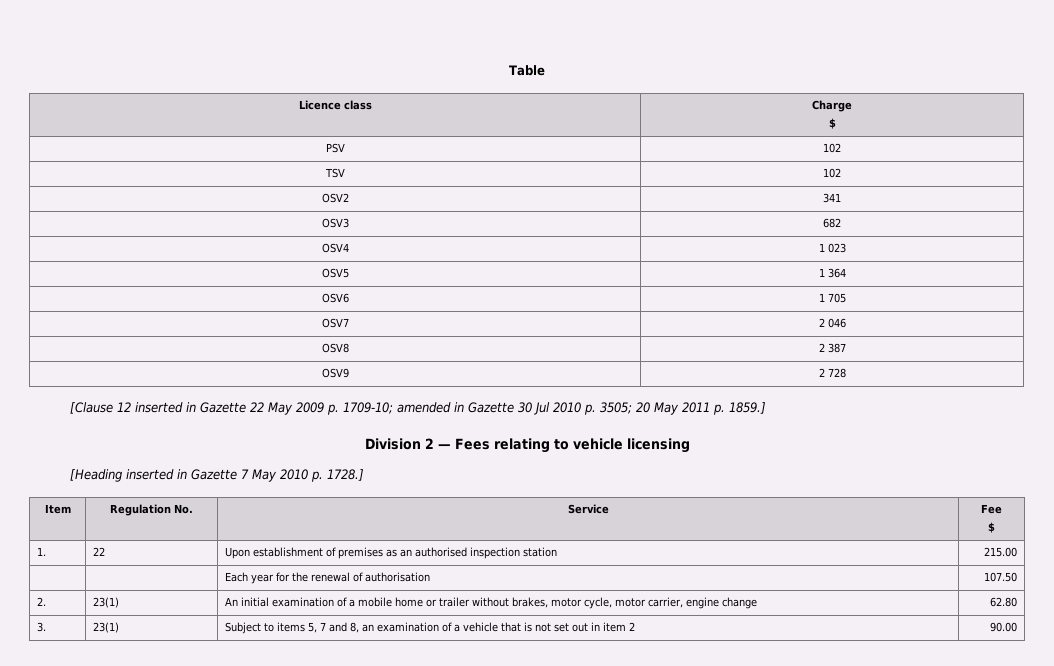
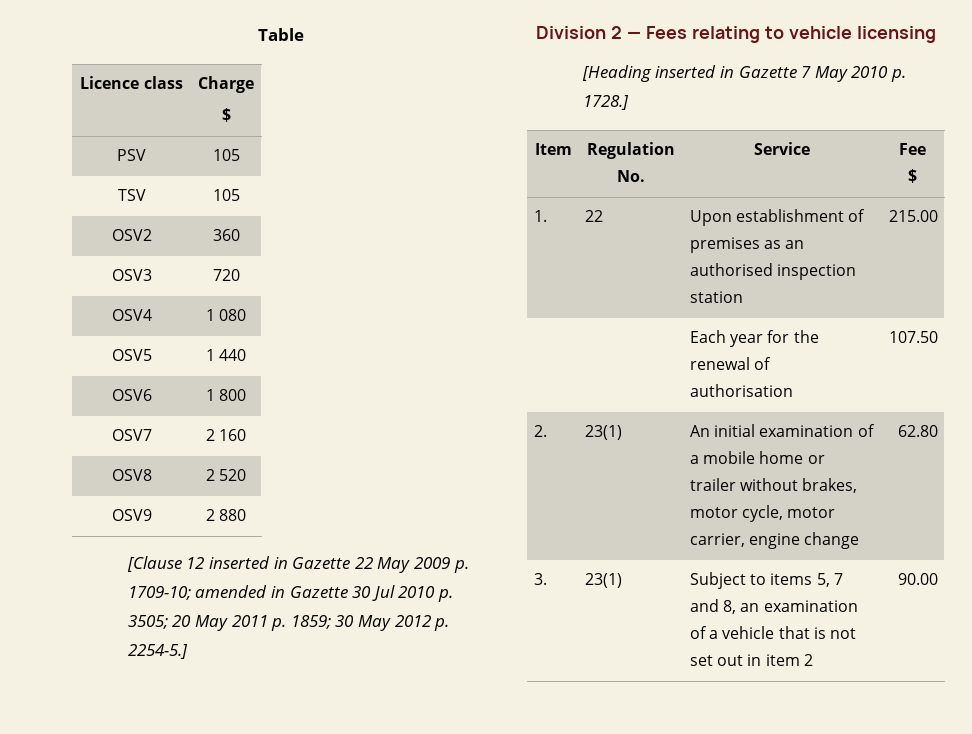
- PSV | 102
+ PSV | 105
- TSV | 102
+ TSV | 105
- OSV2 | 341
+ OSV2 | 360
- OSV3 | 682
+ OSV3 | 720
- OSV4 | 1 023
+ OSV4 | 1 080
- OSV5 | 1 364
+ OSV5 | 1 440
- OSV6 | 1 705
+ OSV6 | 1 800
- OSV7 | 2 046
+ OSV7 | 2 160
- OSV8 | 2 387
+ OSV8 | 2 520
- OSV9 | 2 728
+ OSV9 | 2 880
- [Clause 12 inserted in Gazette 22 May 2009 p. 1709-10; amended in Gazette 30 Jul 2010 p. 3505; 20 May 2011 p. 1859.]
+ [Clause 12 inserted in Gazette 22 May 2009 p. 1709-10; amended in Gazette 30 Jul 2010 p. 3505; 20 May 2011 p. 1859; 30 May 2012 p. 2254-5.]

